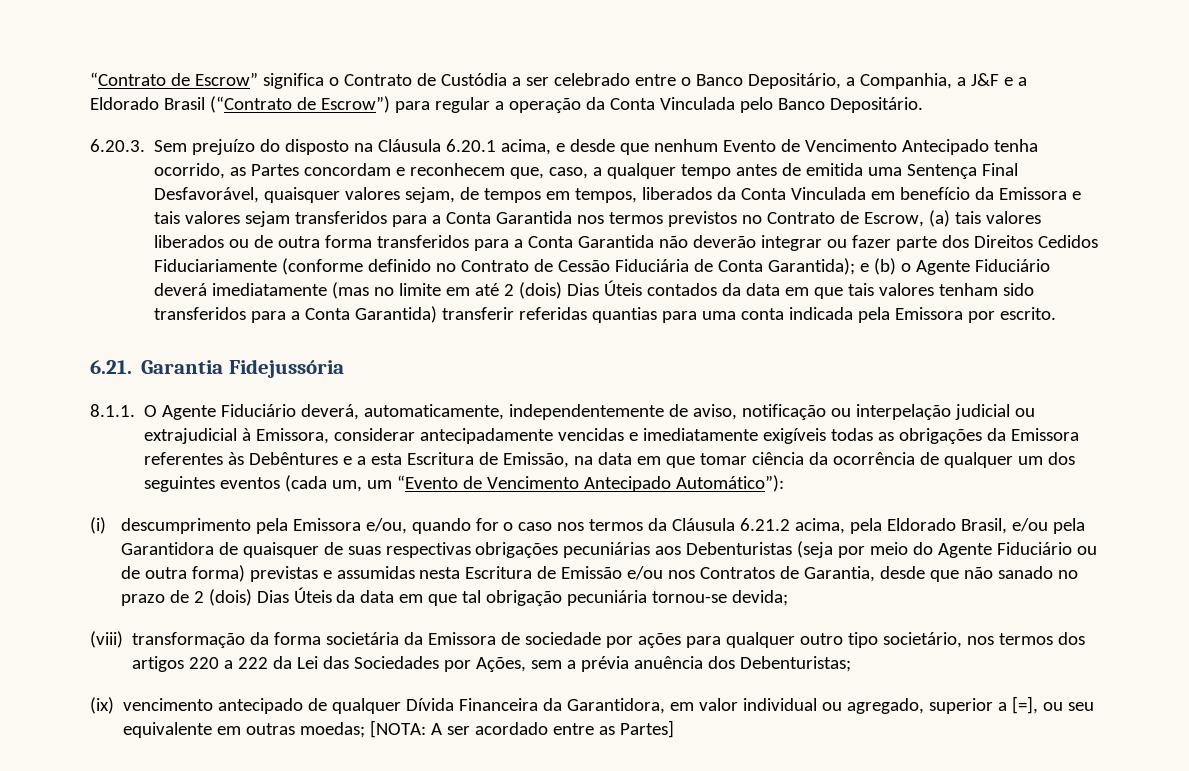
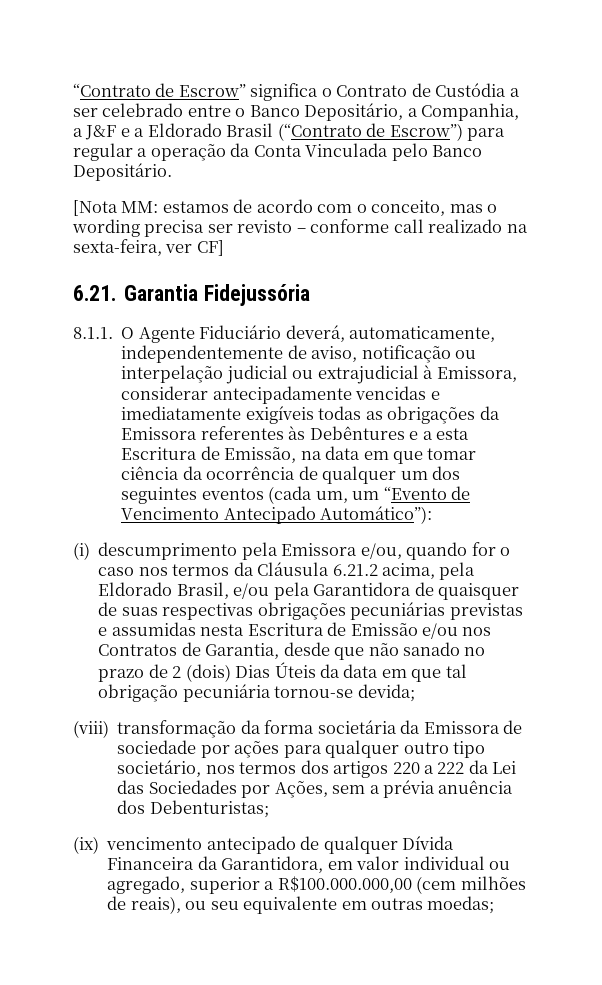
- 6.20.3. Sem prejuízo do disposto na Cláusula 6.20.1 acima, e desde que nenhum Evento de Vencimento Antecipado tenha ocorrido, as Partes concordam e reconhecem que, caso, a qualquer tempo antes de emitida uma Sentença Final Desfavorável, quaisquer valores sejam, de tempos em tempos, liberados da Conta Vinculada em benefício da Emissora e tais valores sejam transferidos para a Conta Garantida nos termos previstos no Contrato de Escrow, (a) tais valores liberados ou de outra forma transferidos para a Conta Garantida não deverão integrar ou fazer parte dos Direitos Cedidos Fiduciariamente (conforme definido no Contrato de Cessão Fiduciária de Conta Garantida); e (b) o Agente Fiduciário deverá imediatamente (mas no limite em até 2 (dois) Dias Úteis contados da data em que tais valores tenham sido transferidos para a Conta Garantida) transferir referidas quantias para uma conta indicada pela Emissora por escrito.
+ [Nota MM: estamos de acordo com o conceito, mas o wording precisa ser revisto – conforme call realizado na sexta-feira, ver CF]
- (i) descumprimento pela Emissora e/ou, quando for o caso nos termos da Cláusula 6.21.2 acima, pela Eldorado Brasil, e/ou pela Garantidora de quaisquer de suas respectivas obrigações pecuniárias aos Debenturistas (seja por meio do Agente Fiduciário ou de outra forma) previstas e assumidas nesta Escritura de Emissão e/ou nos Contratos de Garantia, desde que não sanado no prazo de 2 (dois) Dias Úteis da data em que tal obrigação pecuniária tornou-se devida;
+ (i) descumprimento pela Emissora e/ou, quando for o caso nos termos da Cláusula 6.21.2 acima, pela Eldorado Brasil, e/ou pela Garantidora de quaisquer de suas respectivas obrigações pecuniárias previstas e assumidas nesta Escritura de Emissão e/ou nos Contratos de Garantia, desde que não sanado no prazo de 2 (dois) Dias Úteis da data em que tal obrigação pecuniária tornou-se devida;
- (ix) vencimento antecipado de qualquer Dívida Financeira da Garantidora, em valor individual ou agregado, superior a [=], ou seu equivalente em outras moedas; [NOTA: A ser acordado entre as Partes]
+ (ix) vencimento antecipado de qualquer Dívida Financeira da Garantidora, em valor individual ou agregado, superior a R$100.000.000,00 (cem milhões de reais), ou seu equivalente em outras moedas;

